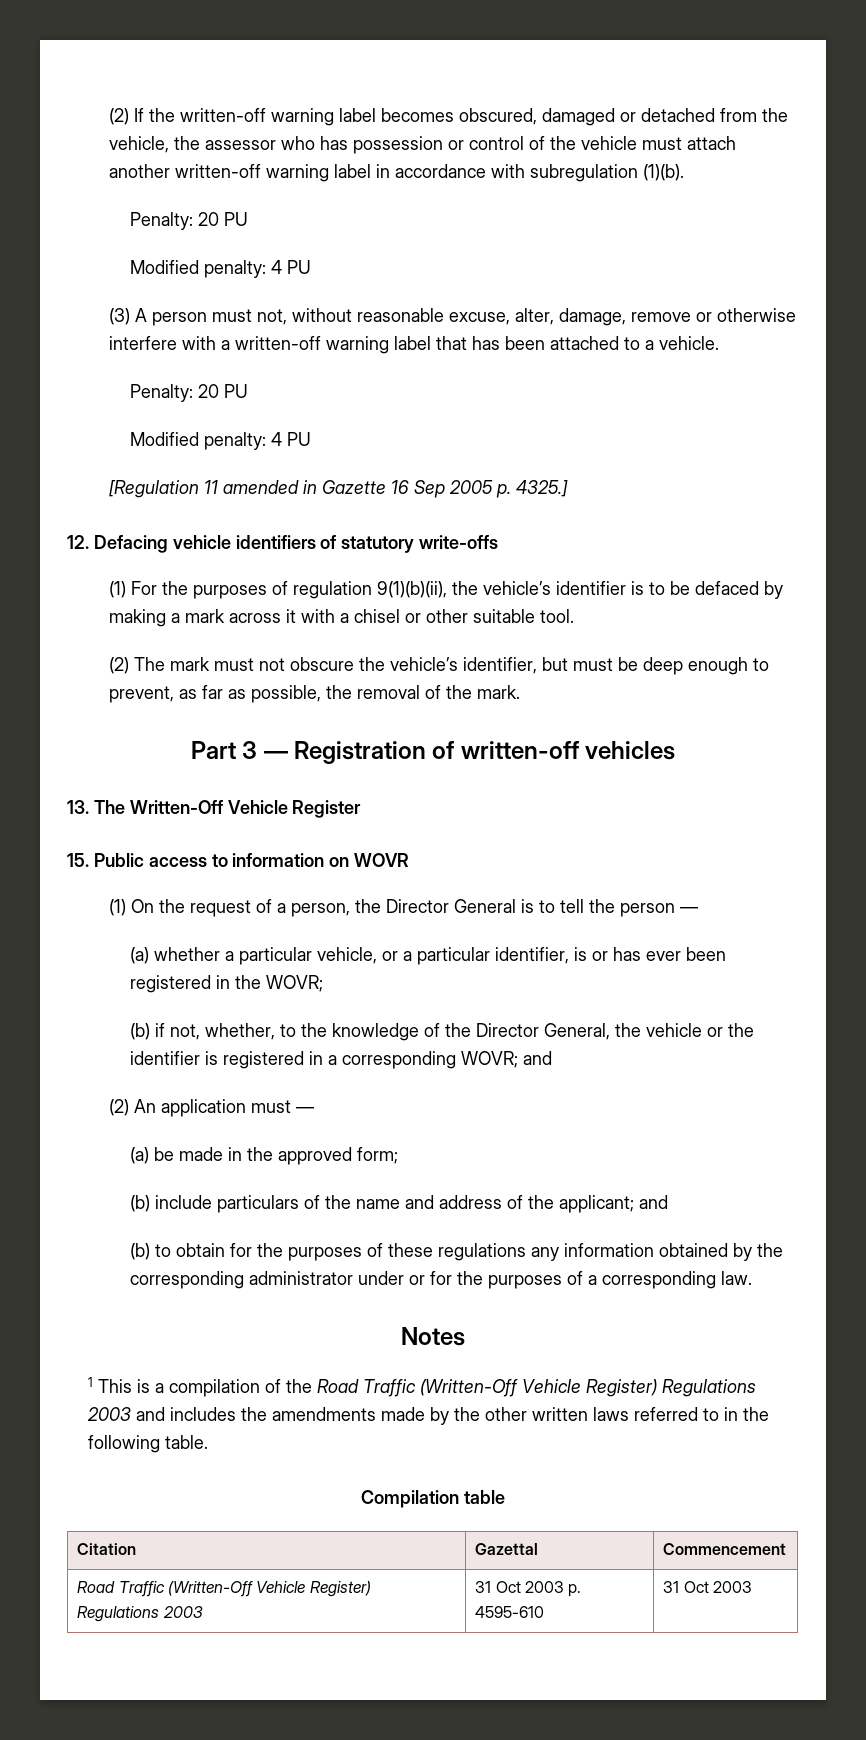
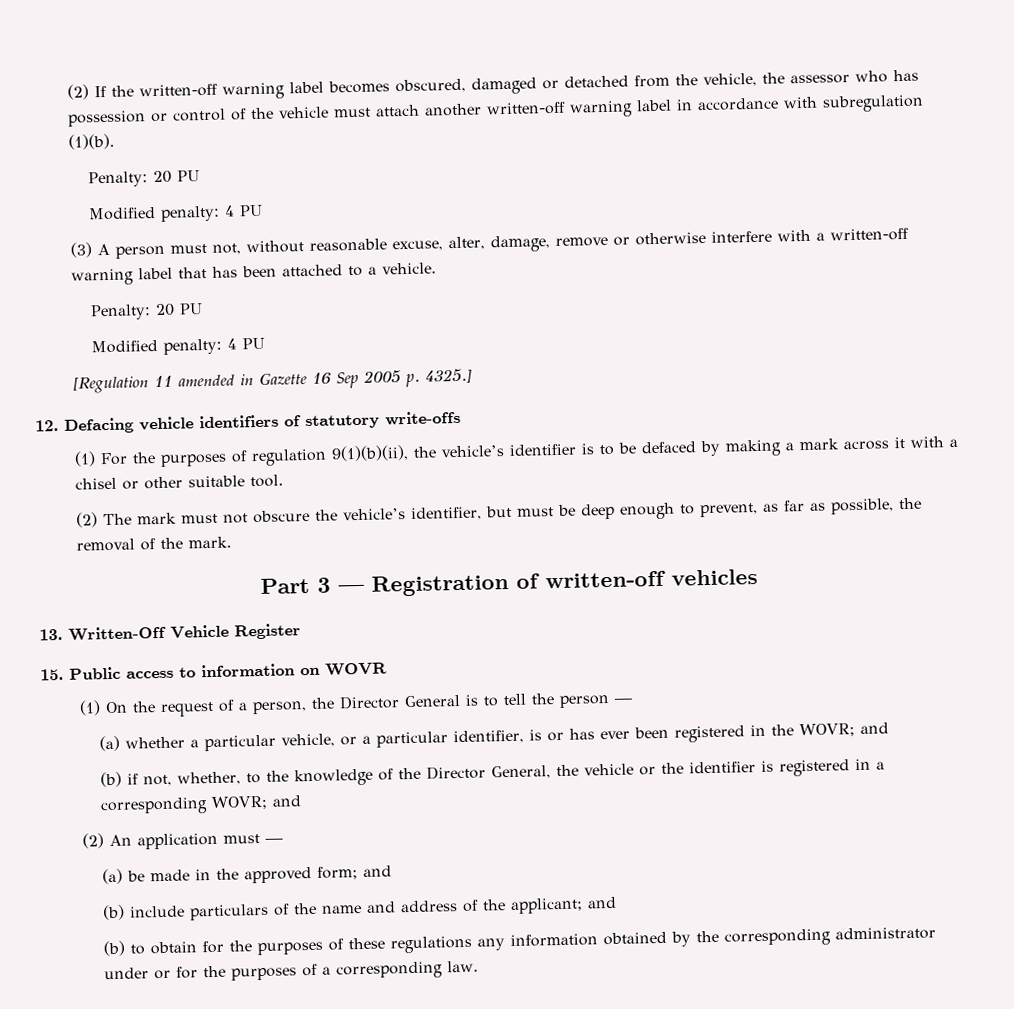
- 13. The Written-Off Vehicle Register
+ 13. Written-Off Vehicle Register
- (a) whether a particular vehicle, or a particular identifier, is or has ever been registered in the WOVR;
+ (a) whether a particular vehicle, or a particular identifier, is or has ever been registered in the WOVR; and
- (a) be made in the approved form;
+ (a) be made in the approved form; and
- Notes
- 1 This is a compilation of the Road Traffic (Written-Off Vehicle Register) Regulations 2003 and includes the amendments made by the other written laws referred to in the following table.
- Compilation table
- Citation | Gazettal | Commencement
- Road Traffic (Written-Off Vehicle Register) Regulations 2003 | 31 Oct 2003 p. 4595-610 | 31 Oct 2003

